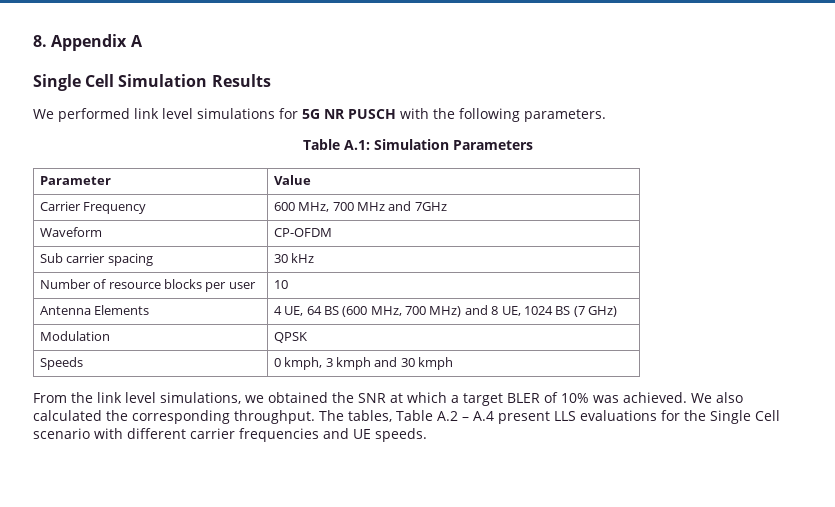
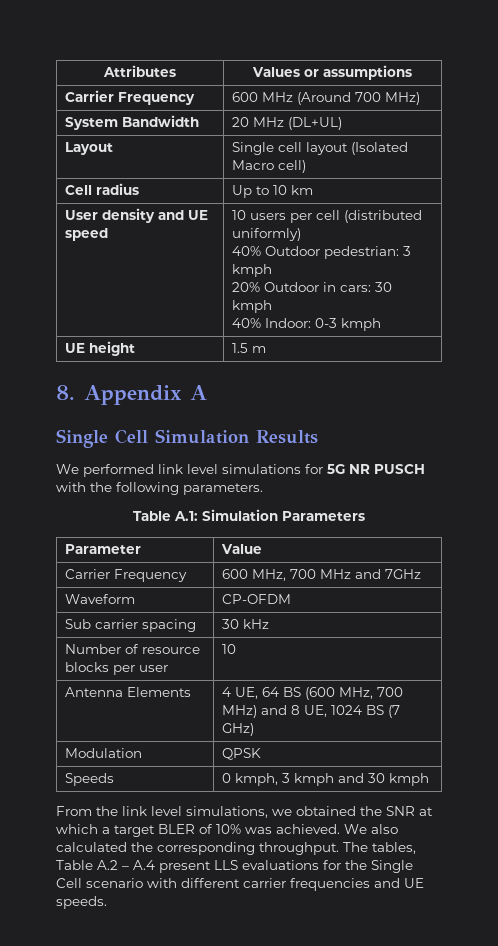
+ Attributes | Values or assumptions
+ Carrier Frequency | 600 MHz (Around 700 MHz)
+ System Bandwidth | 20 MHz (DL+UL)
+ Layout | Single cell layout (Isolated Macro cell)
+ Cell radius | Up to 10 km
+ User density and UE speed | 10 users per cell (distributed uniformly)
+ 40% Outdoor pedestrian: 3 kmph
+ 20% Outdoor in cars: 30 kmph
+ 40% Indoor: 0-3 kmph
+ UE height | 1.5 m

